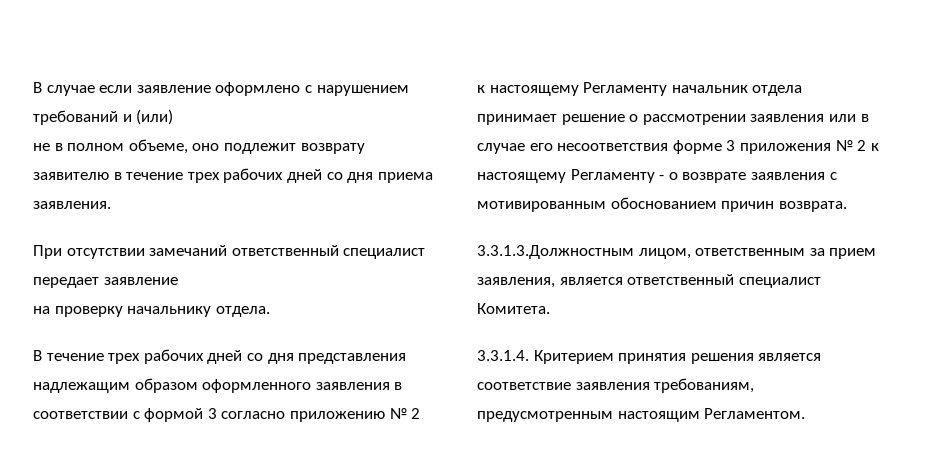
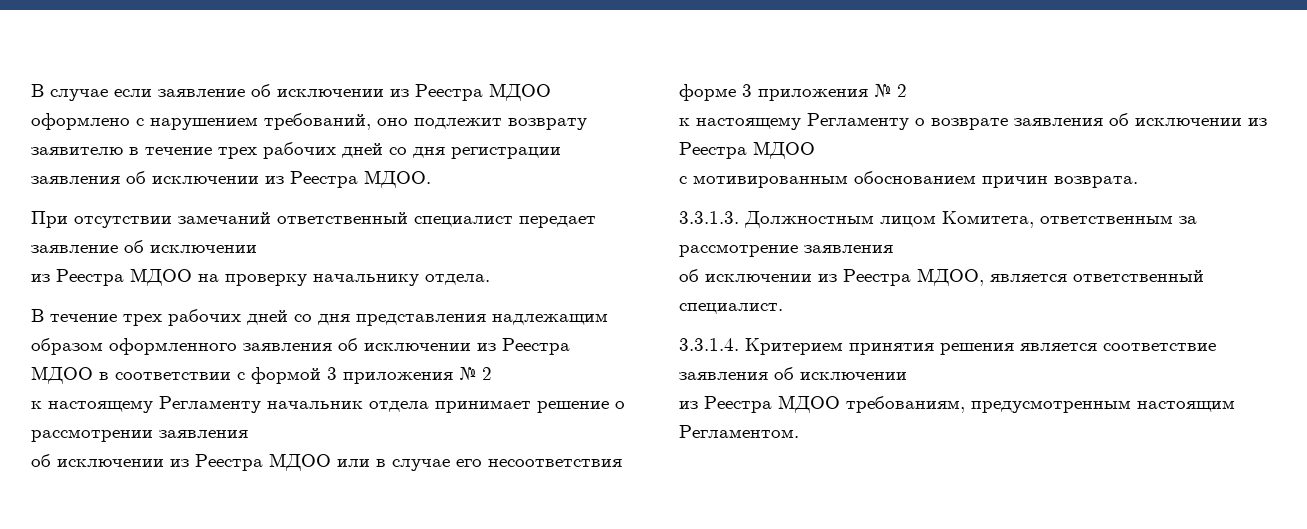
- В случае если заявление оформлено с нарушением требований и (или)
- не в полном объеме, оно подлежит возврату заявителю в течение трех рабочих дней со дня приема заявления.
+ В случае если заявление об исключении из Реестра МДОО оформлено с нарушением требований, оно подлежит возврату заявителю в течение трех рабочих дней со дня регистрации заявления об исключении из Реестра МДОО.
- При отсутствии замечаний ответственный специалист передает заявление
- на проверку начальнику отдела.
+ При отсутствии замечаний ответственный специалист передает заявление об исключении
+ из Реестра МДОО на проверку начальнику отдела.
- В течение трех рабочих дней со дня представления надлежащим образом оформленного заявления в соответствии с формой 3 согласно приложению № 2
+ В течение трех рабочих дней со дня представления надлежащим образом оформленного заявления об исключении из Реестра МДОО в соответствии с формой 3 приложения № 2
- к настоящему Регламенту начальник отдела принимает решение о рассмотрении заявления или в случае его несоответствия форме 3 приложения № 2 к настоящему Регламенту - о возврате заявления с мотивированным обоснованием причин возврата.
+ к настоящему Регламенту начальник отдела принимает решение о рассмотрении заявления
+ об исключении из Реестра МДОО или в случае его несоответствия форме 3 приложения № 2
+ к настоящему Регламенту о возврате заявления об исключении из Реестра МДОО
+ с мотивированным обоснованием причин возврата.
- 3.3.1.3.Должностным лицом, ответственным за прием заявления, является ответственный специалист Комитета.
+ 3.3.1.3. Должностным лицом Комитета, ответственным за рассмотрение заявления
+ об исключении из Реестра МДОО, является ответственный специалист.
- 3.3.1.4. Критерием принятия решения является соответствие заявления требованиям, предусмотренным настоящим Регламентом.
+ 3.3.1.4. Критерием принятия решения является соответствие заявления об исключении
+ из Реестра МДОО требованиям, предусмотренным настоящим Регламентом.

